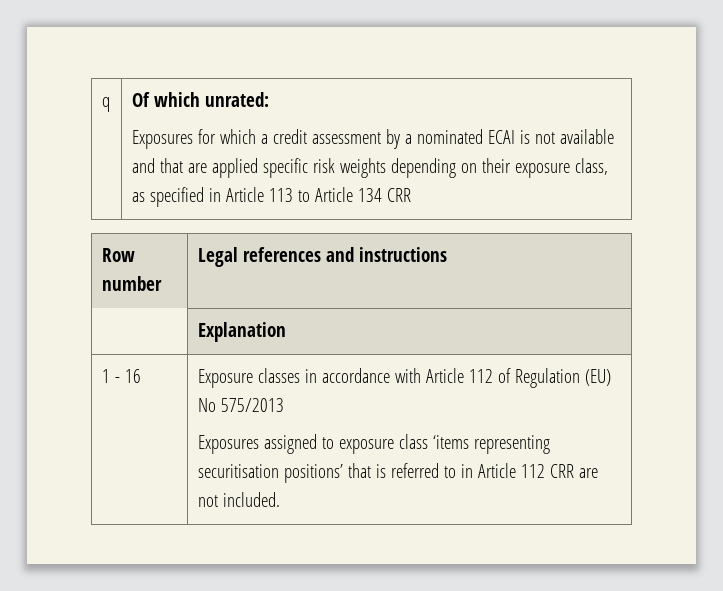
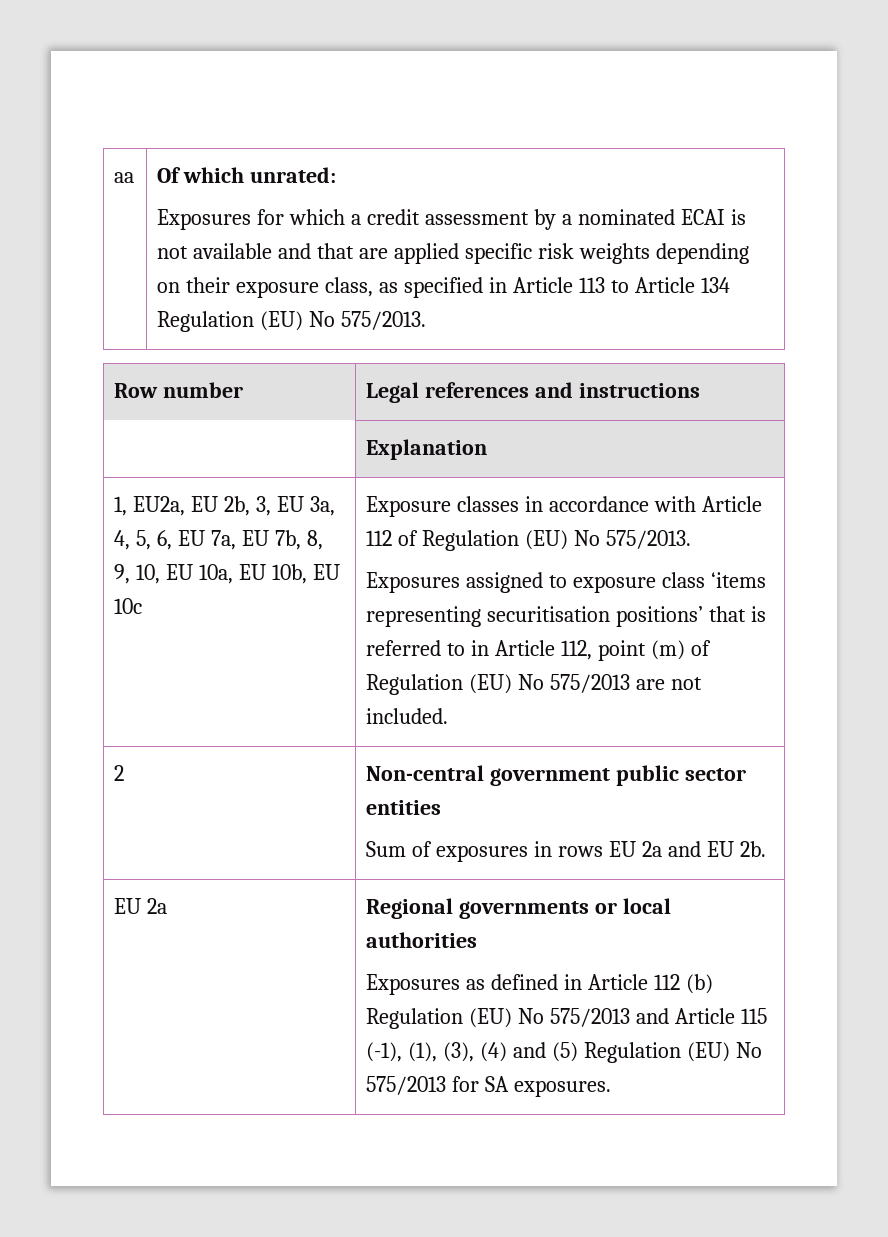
- q
+ aa
- Exposures for which a credit assessment by a nominated ECAI is not available and that are applied specific risk weights depending on their exposure class, as specified in Article 113 to Article 134 CRR
+ Exposures for which a credit assessment by a nominated ECAI is not available and that are applied specific risk weights depending on their exposure class, as specified in Article 113 to Article 134 Regulation (EU) No 575/2013.
- 1 - 16
+ 1, EU2a, EU 2b, 3, EU 3a, 4, 5, 6, EU 7a, EU 7b, 8, 9, 10, EU 10a, EU 10b, EU 10c
- Exposure classes in accordance with Article 112 of Regulation (EU) No 575/2013
+ Exposure classes in accordance with Article 112 of Regulation (EU) No 575/2013.
- Exposures assigned to exposure class ‘items representing securitisation positions’ that is referred to in Article 112 CRR are not included.
+ Exposures assigned to exposure class ‘items representing securitisation positions’ that is referred to in Article 112, point (m) of Regulation (EU) No 575/2013 are not included.
+ 2 | Non-central government public sector entities
+ Sum of exposures in rows EU 2a and EU 2b.
+ EU 2a | Regional governments or local authorities
+ Exposures as defined in Article 112 (b) Regulation (EU) No 575/2013 and Article 115 (-1), (1), (3), (4) and (5) Regulation (EU) No 575/2013 for SA exposures.

